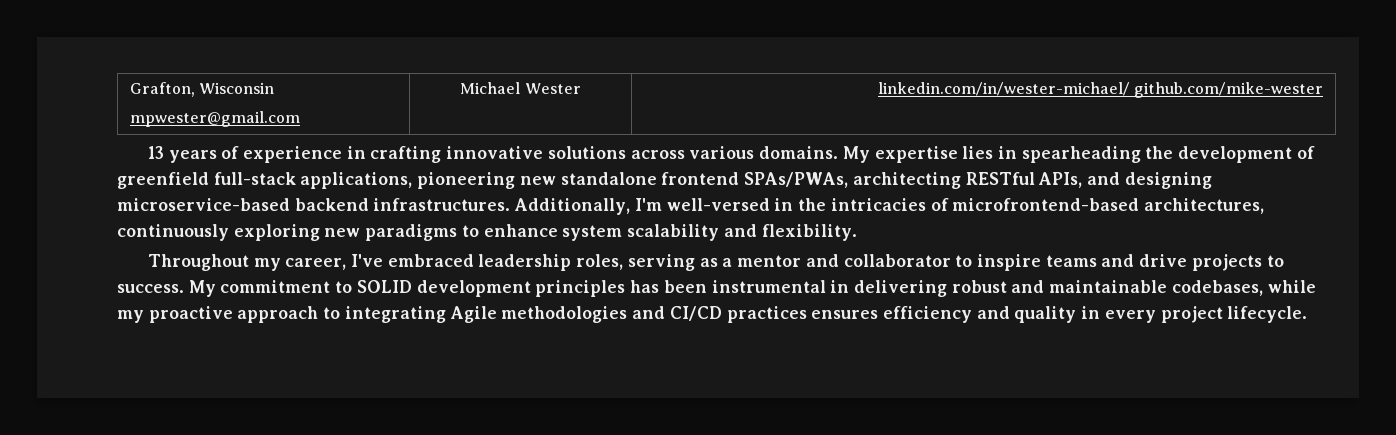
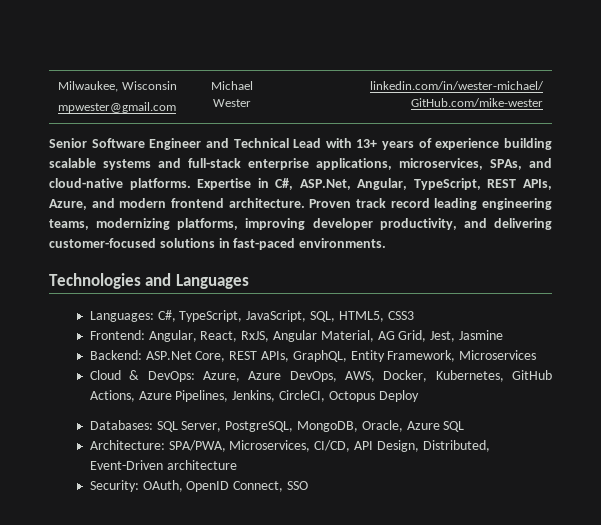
- Grafton, Wisconsin
- mpwester@gmail.com | Michael Wester | linkedin.com/in/wester-michael/ github.com/mike-wester
- 13 years of experience in crafting innovative solutions across various domains. My expertise lies in spearheading the development of greenfield full-stack applications, pioneering new standalone frontend SPAs/PWAs, architecting RESTful APIs, and designing microservice-based backend infrastructures. Additionally, I'm well-versed in the intricacies of microfrontend-based architectures, continuously exploring new paradigms to enhance system scalability and flexibility.
- Throughout my career, I've embraced leadership roles, serving as a mentor and collaborator to inspire teams and drive projects to success. My commitment to SOLID development principles has been instrumental in delivering robust and maintainable codebases, while my proactive approach to integrating Agile methodologies and CI/CD practices ensures efficiency and quality in every project lifecycle.
+ Milwaukee, Wisconsin
+ mpwester@gmail.com | Michael Wester | linkedin.com/in/wester-michael/ GitHub.com/mike-wester
+ Senior Software Engineer and Technical Lead with 13+ years of experience building scalable systems and full-stack enterprise applications, microservices, SPAs, and cloud-native platforms. Expertise in C#, ASP.Net, Angular, TypeScript, REST APIs, Azure, and modern frontend architecture. Proven track record leading engineering teams, modernizing platforms, improving developer productivity, and delivering customer-focused solutions in fast-paced environments.
+ Technologies and Languages
+ Languages: C#, TypeScript, JavaScript, SQL, HTML5, CSS3
+ Frontend: Angular, React, RxJS, Angular Material, AG Grid, Jest, Jasmine
+ Backend: ASP.Net Core, REST APIs, GraphQL, Entity Framework, Microservices
+ Cloud & DevOps: Azure, Azure DevOps, AWS, Docker, Kubernetes, GitHub Actions, Azure Pipelines, Jenkins, CircleCI, Octopus Deploy
+ Databases: SQL Server, PostgreSQL, MongoDB, Oracle, Azure SQL
+ Architecture: SPA/PWA, Microservices, CI/CD, API Design, Distributed, Event-Driven architecture
+ Security: OAuth, OpenID Connect, SSO

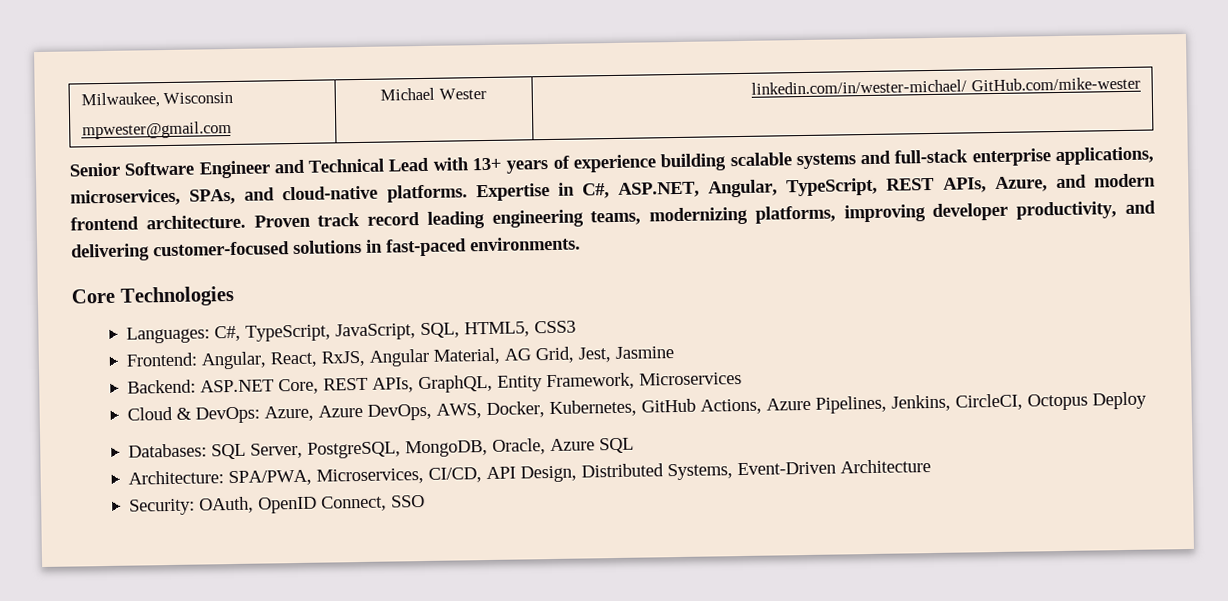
- Expertise in C#, ASP.Net, Angular, TypeScript, REST APIs, Azure, and modern frontend architecture.
+ Expertise in C#, ASP.NET, Angular, TypeScript, REST APIs, Azure, and modern frontend architecture.
- Technologies and Languages
+ Core Technologies
- Backend: ASP.Net Core, REST APIs, GraphQL, Entity Framework, Microservices
+ Backend: ASP.NET Core, REST APIs, GraphQL, Entity Framework, Microservices
- Architecture: SPA/PWA, Microservices, CI/CD, API Design, Distributed, Event-Driven architecture
+ Architecture: SPA/PWA, Microservices, CI/CD, API Design, Distributed Systems, Event-Driven Architecture

